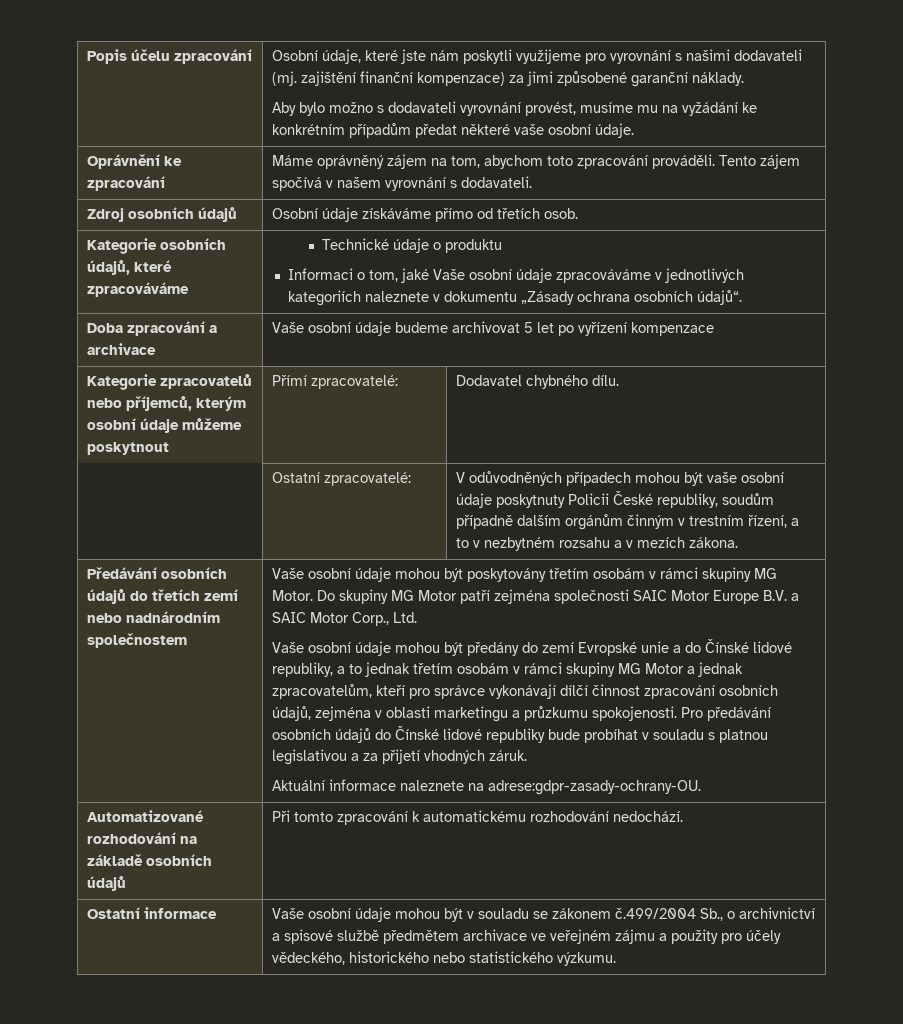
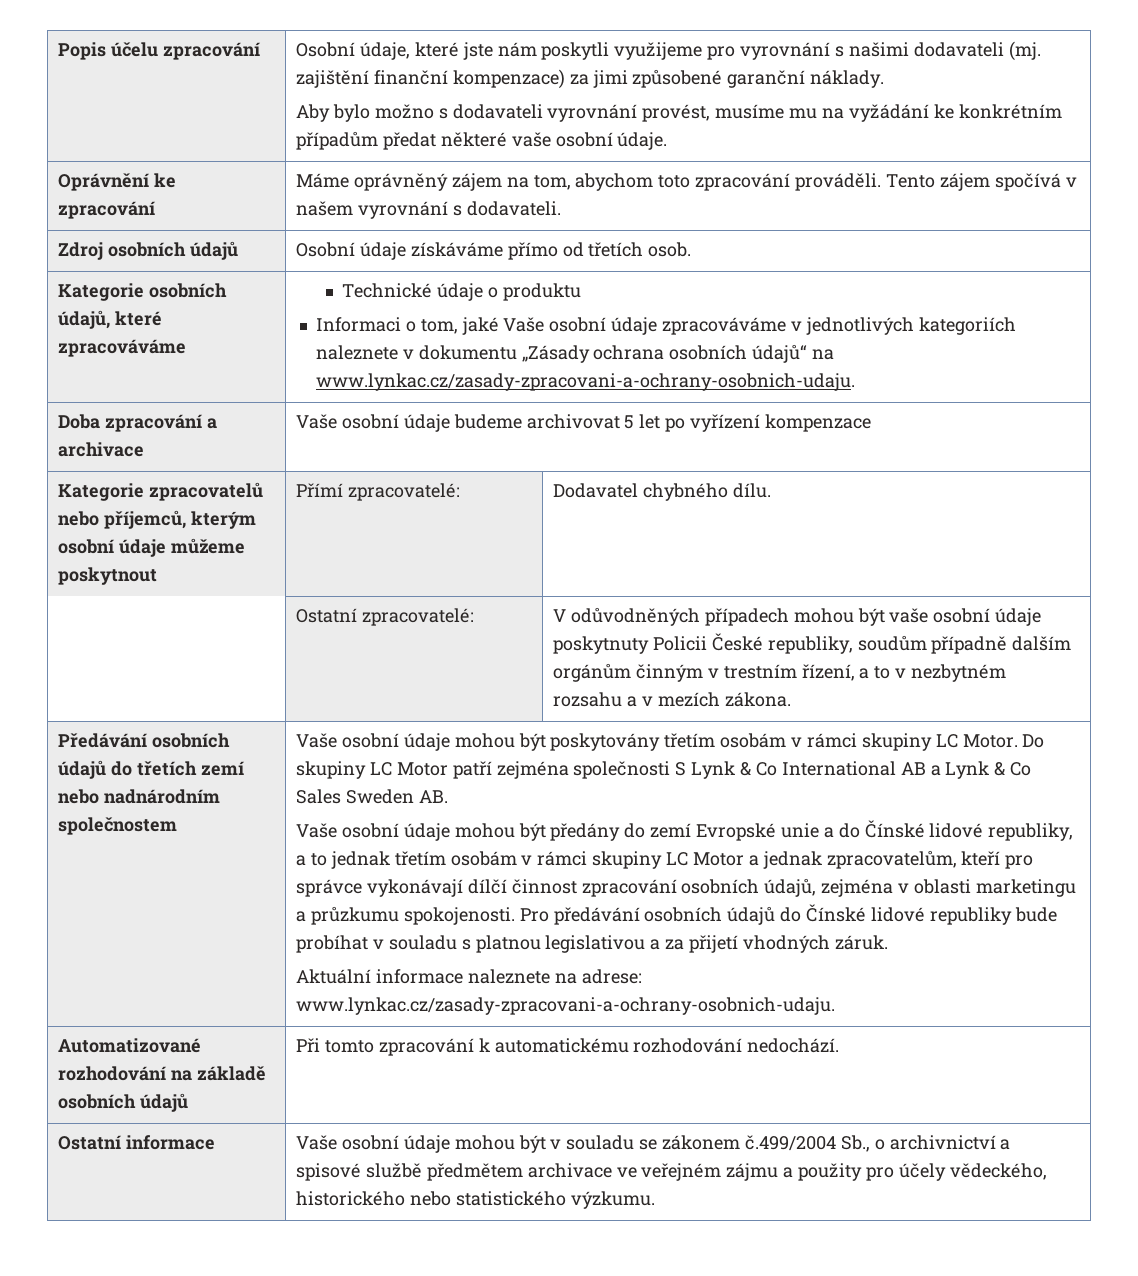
  Kategorie osobních údajů, které zpracováváme | Technické údaje o produktu
- Informaci o tom, jaké Vaše osobní údaje zpracováváme v jednotlivých kategoriích naleznete v dokumentu „Zásady ochrana osobních údajů“.
+ Informaci o tom, jaké Vaše osobní údaje zpracováváme v jednotlivých kategoriích naleznete v dokumentu „Zásady ochrana osobních údajů“ na www.lynkac.cz/zasady-zpracovani-a-ochrany-osobnich-udaju.
- Vaše osobní údaje mohou být poskytovány třetím osobám v rámci skupiny MG Motor.
+ Vaše osobní údaje mohou být poskytovány třetím osobám v rámci skupiny LC Motor.
- Do skupiny MG Motor patří zejména společnosti SAIC Motor Europe B.V. a SAIC Motor Corp., Ltd.
+ Do skupiny LC Motor patří zejména společnosti S Lynk & Co International AB a Lynk & Co Sales Sweden AB.
- Vaše osobní údaje mohou být předány do zemí Evropské unie a do Čínské lidové republiky, a to jednak třetím osobám v rámci skupiny MG Motor a jednak zpracovatelům, kteří pro správce vykonávají dílčí činnost zpracování osobních údajů, zejména v oblasti marketingu a průzkumu spokojenosti.
+ Vaše osobní údaje mohou být předány do zemí Evropské unie a do Čínské lidové republiky, a to jednak třetím osobám v rámci skupiny LC Motor a jednak zpracovatelům, kteří pro správce vykonávají dílčí činnost zpracování osobních údajů, zejména v oblasti marketingu a průzkumu spokojenosti.
- Aktuální informace naleznete na adrese:gdpr-zasady-ochrany-OU.
+ Aktuální informace naleznete na adrese: www.lynkac.cz/zasady-zpracovani-a-ochrany-osobnich-udaju.

